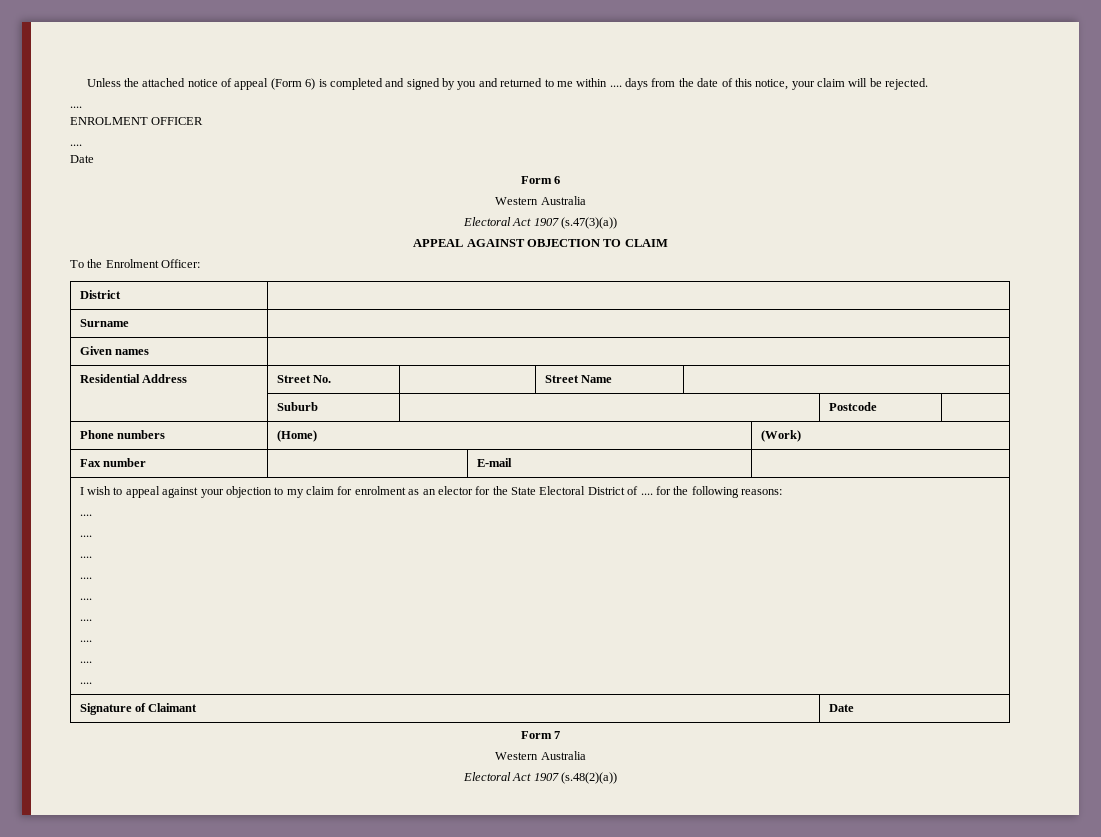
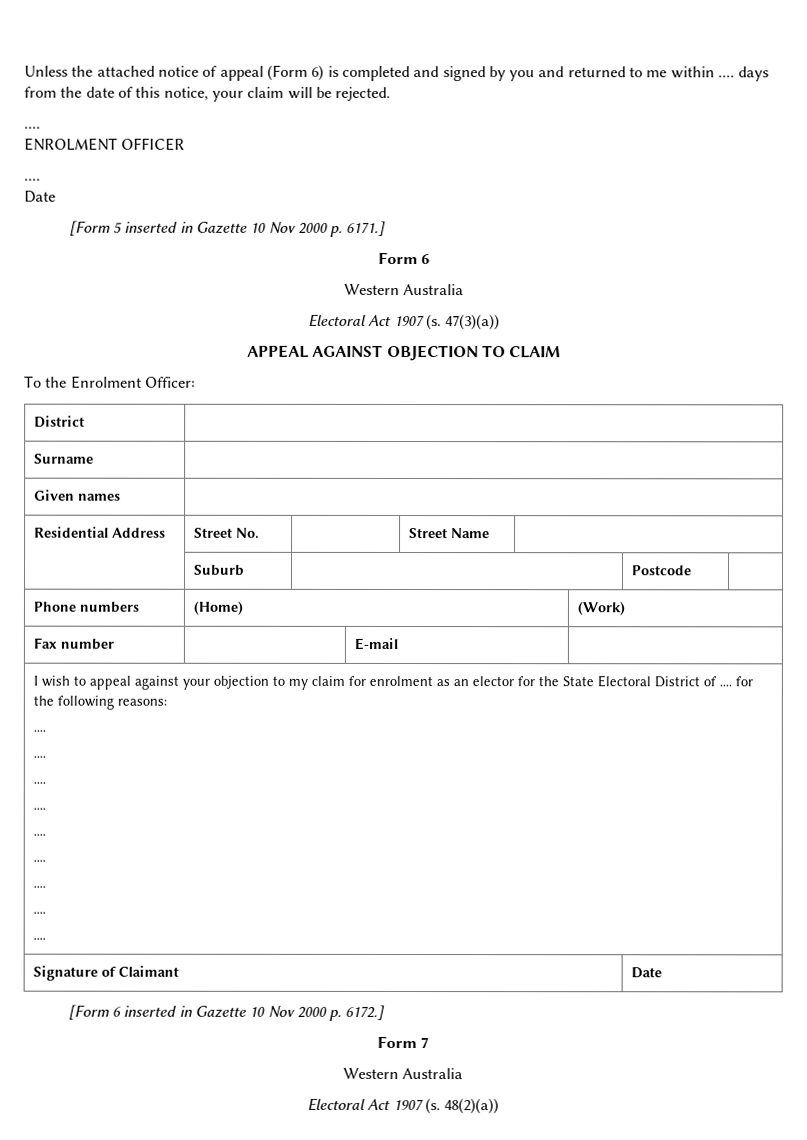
+ [Form 5 inserted in Gazette 10 Nov 2000 p. 6171.]
- Electoral Act 1907 (s.47(3)(a))
+ Electoral Act 1907 (s. 47(3)(a))
+ [Form 6 inserted in Gazette 10 Nov 2000 p. 6172.]
- Electoral Act 1907 (s.48(2)(a))
+ Electoral Act 1907 (s. 48(2)(a))

